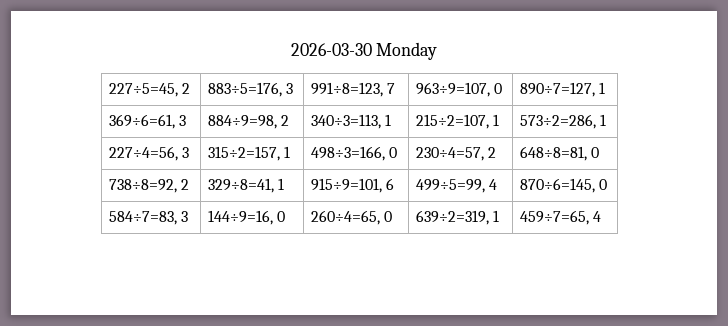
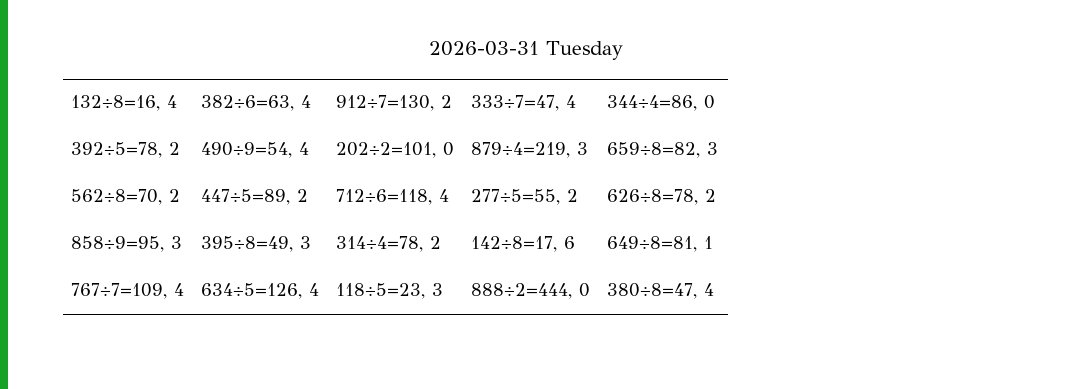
- 2026-03-30 Monday
- 227÷5=45, 2 | 883÷5=176, 3 | 991÷8=123, 7 | 963÷9=107, 0 | 890÷7=127, 1
- 369÷6=61, 3 | 884÷9=98, 2 | 340÷3=113, 1 | 215÷2=107, 1 | 573÷2=286, 1
- 227÷4=56, 3 | 315÷2=157, 1 | 498÷3=166, 0 | 230÷4=57, 2 | 648÷8=81, 0
- 738÷8=92, 2 | 329÷8=41, 1 | 915÷9=101, 6 | 499÷5=99, 4 | 870÷6=145, 0
- 584÷7=83, 3 | 144÷9=16, 0 | 260÷4=65, 0 | 639÷2=319, 1 | 459÷7=65, 4
+ 2026-03-31 Tuesday
+ 132÷8=16, 4 | 382÷6=63, 4 | 912÷7=130, 2 | 333÷7=47, 4 | 344÷4=86, 0
+ 392÷5=78, 2 | 490÷9=54, 4 | 202÷2=101, 0 | 879÷4=219, 3 | 659÷8=82, 3
+ 562÷8=70, 2 | 447÷5=89, 2 | 712÷6=118, 4 | 277÷5=55, 2 | 626÷8=78, 2
+ 858÷9=95, 3 | 395÷8=49, 3 | 314÷4=78, 2 | 142÷8=17, 6 | 649÷8=81, 1
+ 767÷7=109, 4 | 634÷5=126, 4 | 118÷5=23, 3 | 888÷2=444, 0 | 380÷8=47, 4

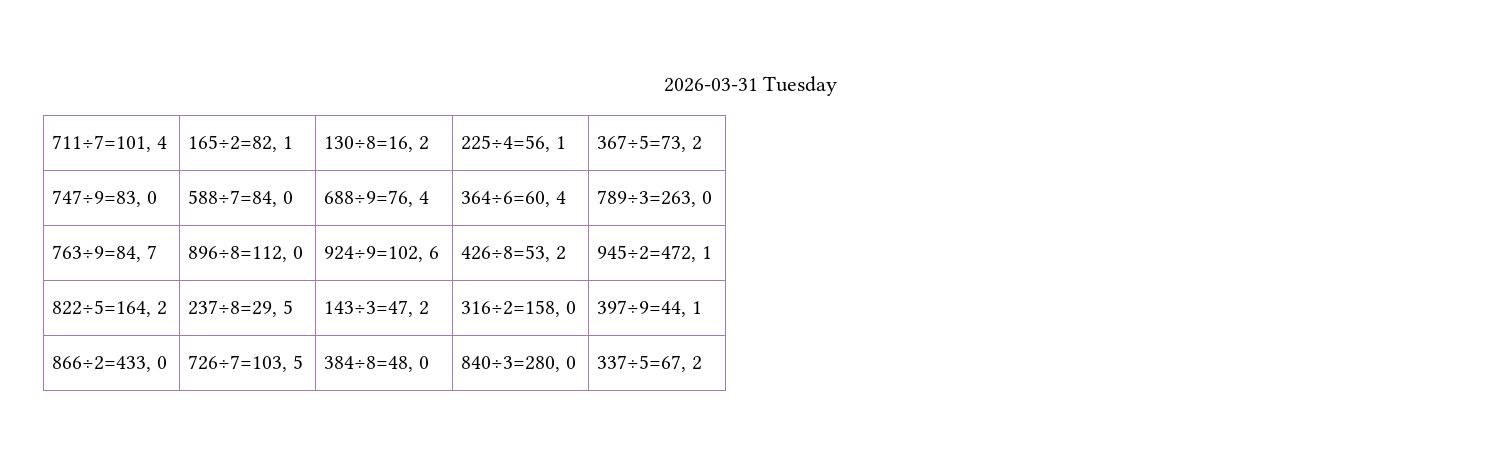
- 132÷8=16, 4 | 382÷6=63, 4 | 912÷7=130, 2 | 333÷7=47, 4 | 344÷4=86, 0
- 392÷5=78, 2 | 490÷9=54, 4 | 202÷2=101, 0 | 879÷4=219, 3 | 659÷8=82, 3
- 562÷8=70, 2 | 447÷5=89, 2 | 712÷6=118, 4 | 277÷5=55, 2 | 626÷8=78, 2
- 858÷9=95, 3 | 395÷8=49, 3 | 314÷4=78, 2 | 142÷8=17, 6 | 649÷8=81, 1
- 767÷7=109, 4 | 634÷5=126, 4 | 118÷5=23, 3 | 888÷2=444, 0 | 380÷8=47, 4
+ 711÷7=101, 4 | 165÷2=82, 1 | 130÷8=16, 2 | 225÷4=56, 1 | 367÷5=73, 2
+ 747÷9=83, 0 | 588÷7=84, 0 | 688÷9=76, 4 | 364÷6=60, 4 | 789÷3=263, 0
+ 763÷9=84, 7 | 896÷8=112, 0 | 924÷9=102, 6 | 426÷8=53, 2 | 945÷2=472, 1
+ 822÷5=164, 2 | 237÷8=29, 5 | 143÷3=47, 2 | 316÷2=158, 0 | 397÷9=44, 1
+ 866÷2=433, 0 | 726÷7=103, 5 | 384÷8=48, 0 | 840÷3=280, 0 | 337÷5=67, 2

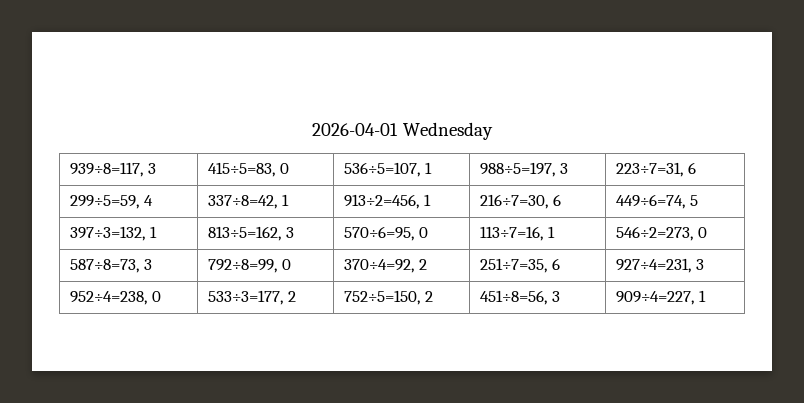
- 2026-03-31 Tuesday
- 711÷7=101, 4 | 165÷2=82, 1 | 130÷8=16, 2 | 225÷4=56, 1 | 367÷5=73, 2
- 747÷9=83, 0 | 588÷7=84, 0 | 688÷9=76, 4 | 364÷6=60, 4 | 789÷3=263, 0
- 763÷9=84, 7 | 896÷8=112, 0 | 924÷9=102, 6 | 426÷8=53, 2 | 945÷2=472, 1
- 822÷5=164, 2 | 237÷8=29, 5 | 143÷3=47, 2 | 316÷2=158, 0 | 397÷9=44, 1
- 866÷2=433, 0 | 726÷7=103, 5 | 384÷8=48, 0 | 840÷3=280, 0 | 337÷5=67, 2
+ 2026-04-01 Wednesday
+ 939÷8=117, 3 | 415÷5=83, 0 | 536÷5=107, 1 | 988÷5=197, 3 | 223÷7=31, 6
+ 299÷5=59, 4 | 337÷8=42, 1 | 913÷2=456, 1 | 216÷7=30, 6 | 449÷6=74, 5
+ 397÷3=132, 1 | 813÷5=162, 3 | 570÷6=95, 0 | 113÷7=16, 1 | 546÷2=273, 0
+ 587÷8=73, 3 | 792÷8=99, 0 | 370÷4=92, 2 | 251÷7=35, 6 | 927÷4=231, 3
+ 952÷4=238, 0 | 533÷3=177, 2 | 752÷5=150, 2 | 451÷8=56, 3 | 909÷4=227, 1

